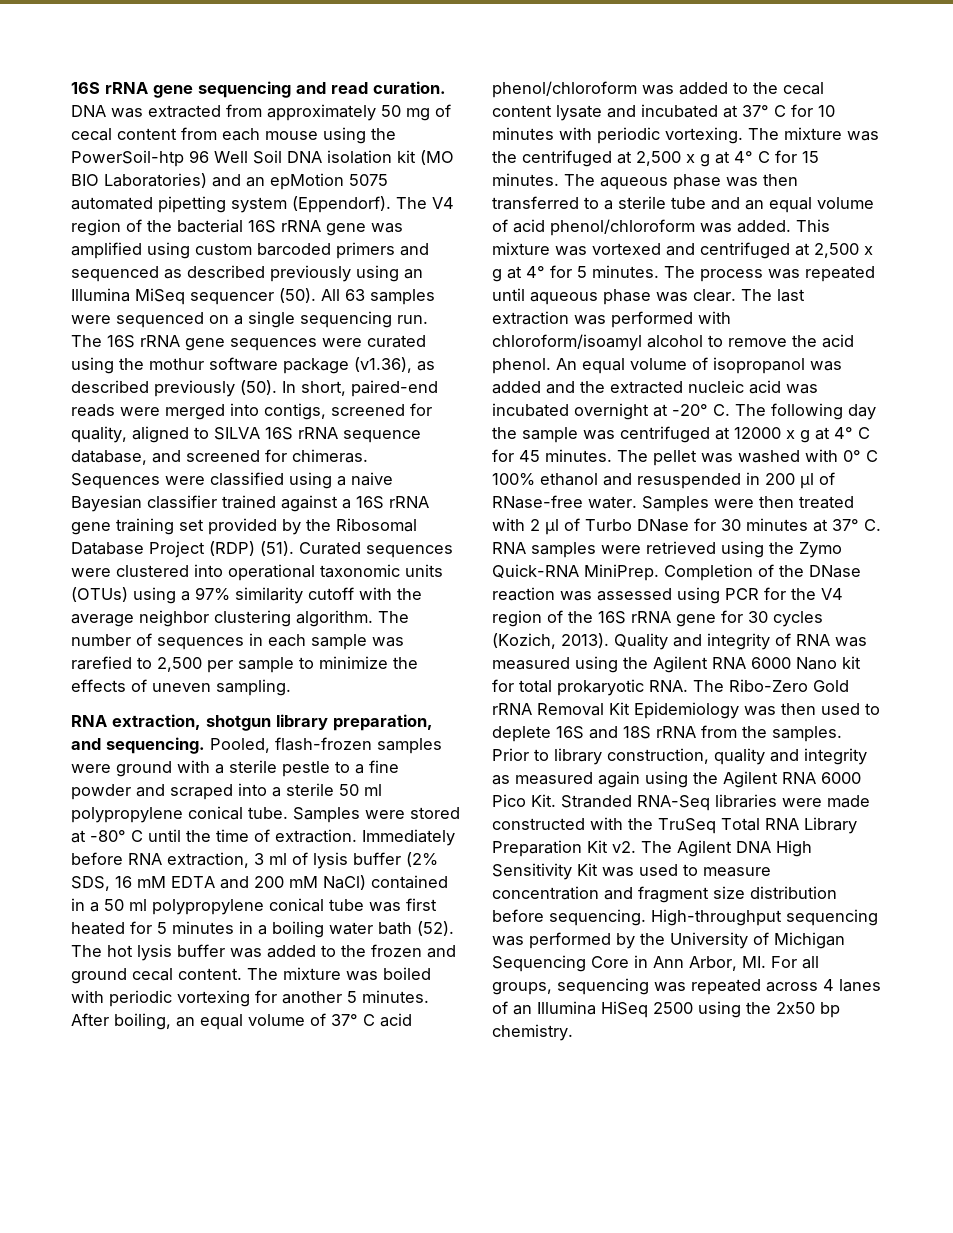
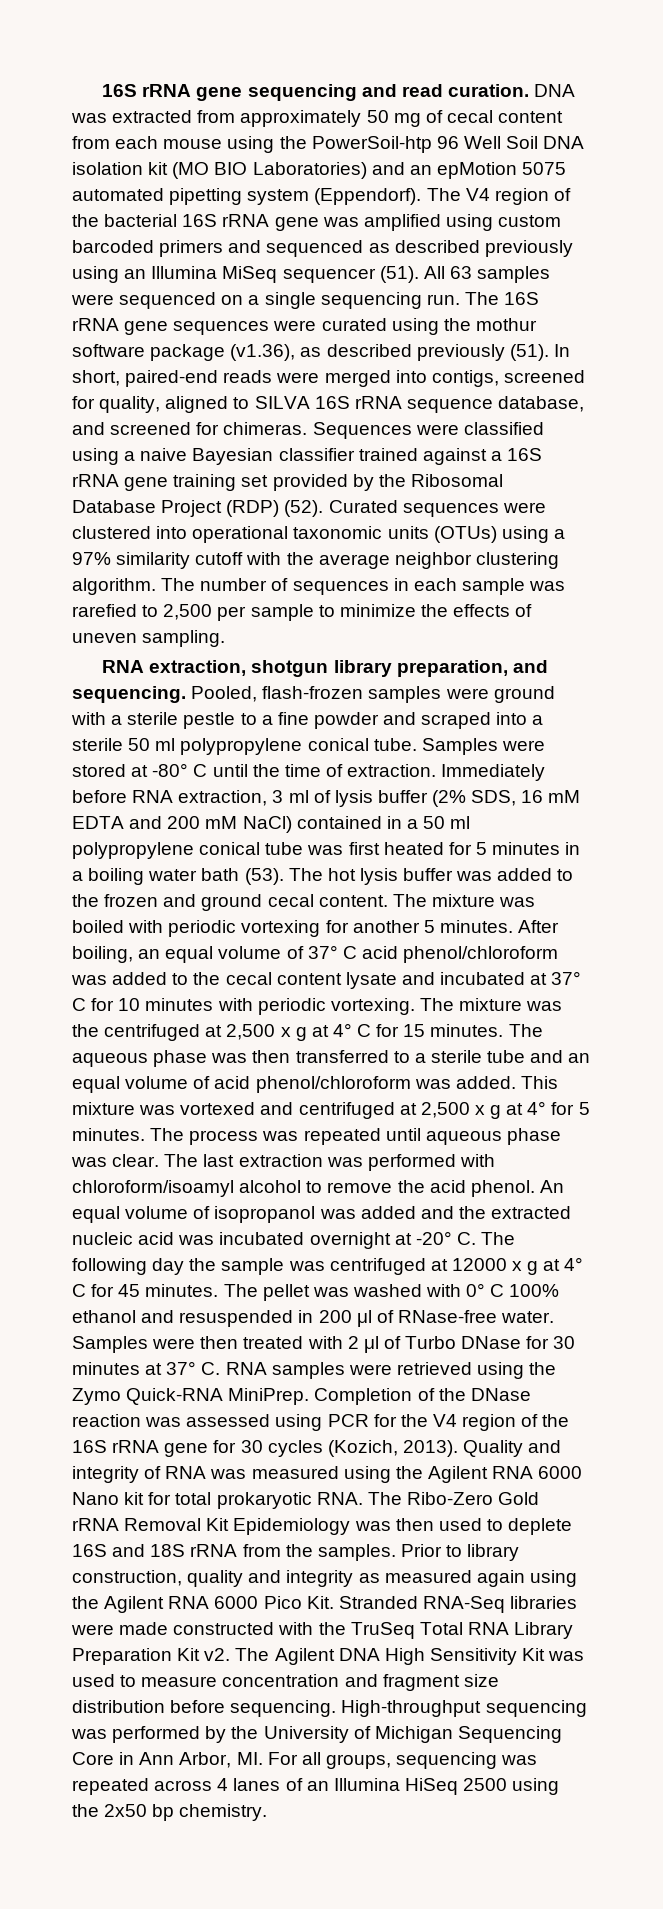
- The V4 region of the bacterial 16S rRNA gene was amplified using custom barcoded primers and sequenced as described previously using an Illumina MiSeq sequencer (50).
+ The V4 region of the bacterial 16S rRNA gene was amplified using custom barcoded primers and sequenced as described previously using an Illumina MiSeq sequencer (51).
- The 16S rRNA gene sequences were curated using the mothur software package (v1.36), as described previously (50).
+ The 16S rRNA gene sequences were curated using the mothur software package (v1.36), as described previously (51).
- Sequences were classified using a naive Bayesian classifier trained against a 16S rRNA gene training set provided by the Ribosomal Database Project (RDP) (51).
+ Sequences were classified using a naive Bayesian classifier trained against a 16S rRNA gene training set provided by the Ribosomal Database Project (RDP) (52).
- Immediately before RNA extraction, 3 ml of lysis buffer (2% SDS, 16 mM EDTA and 200 mM NaCl) contained in a 50 ml polypropylene conical tube was first heated for 5 minutes in a boiling water bath (52).
+ Immediately before RNA extraction, 3 ml of lysis buffer (2% SDS, 16 mM EDTA and 200 mM NaCl) contained in a 50 ml polypropylene conical tube was first heated for 5 minutes in a boiling water bath (53).

